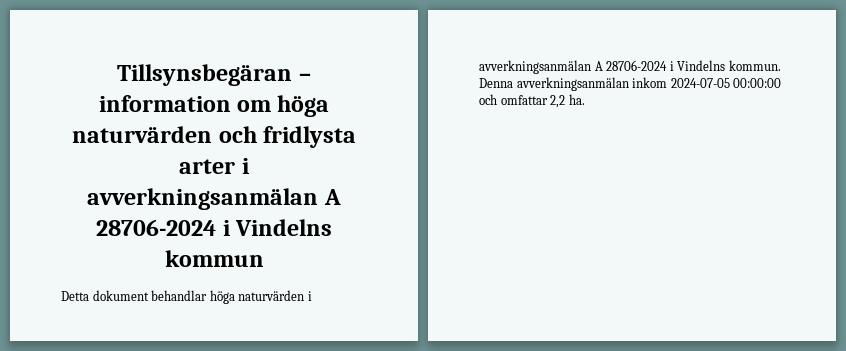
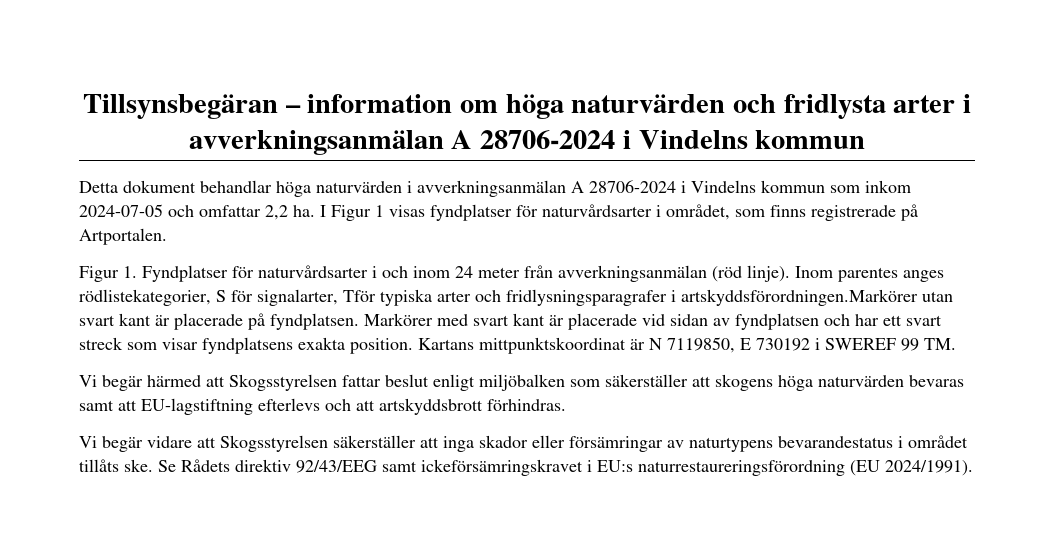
- Detta dokument behandlar höga naturvärden i avverkningsanmälan A 28706-2024 i Vindelns kommun. Denna avverkningsanmälan inkom 2024-07-05 00:00:00 och omfattar 2,2 ha.
+ Detta dokument behandlar höga naturvärden i avverkningsanmälan A 28706-2024 i Vindelns kommun som inkom 2024-07-05 och omfattar 2,2 ha.
+ I Figur 1 visas fyndplatser för naturvårdsarter i området, som finns registrerade på Artportalen.
+ Figur 1. Fyndplatser för naturvårdsarter i och inom 24 meter från avverkningsanmälan (röd linje). Inom parentes anges rödlistekategorier, S för signalarter, Tför typiska arter och fridlysningsparagrafer i artskyddsförordningen.Markörer utan svart kant är placerade på fyndplatsen. Markörer med svart kant är placerade vid sidan av fyndplatsen och har ett svart streck som visar fyndplatsens exakta position. Kartans mittpunktskoordinat är N 7119850, E 730192 i SWEREF 99 TM.
+ Vi begär härmed att Skogsstyrelsen fattar beslut enligt miljöbalken som säkerställer att skogens höga naturvärden bevaras samt att EU-lagstiftning efterlevs och att artskyddsbrott förhindras.
+ Vi begär vidare att Skogsstyrelsen säkerställer att inga skador eller försämringar av naturtypens bevarandestatus i området tillåts ske. Se Rådets direktiv 92/43/EEG samt ickeförsämringskravet i EU:s naturrestaureringsförordning (EU 2024/1991).

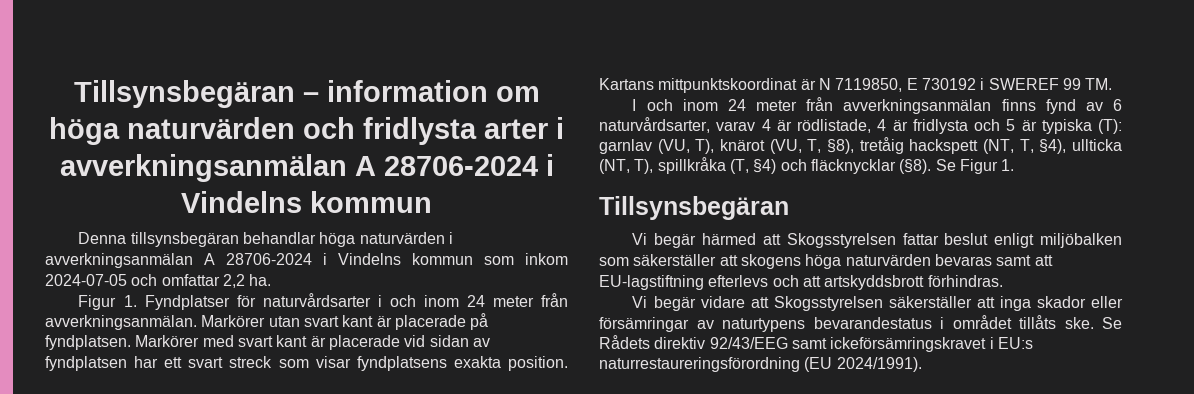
- Detta dokument behandlar höga naturvärden i avverkningsanmälan A 28706-2024 i Vindelns kommun som inkom 2024-07-05 och omfattar 2,2 ha. I Figur 1 visas fyndplatser för naturvårdsarter i området, som finns registrerade på Artportalen.
+ Denna tillsynsbegäran behandlar höga naturvärden i avverkningsanmälan A 28706-2024 i Vindelns kommun som inkom 2024-07-05 och omfattar 2,2 ha.
- Figur 1. Fyndplatser för naturvårdsarter i och inom 24 meter från avverkningsanmälan (röd linje). Inom parentes anges rödlistekategorier, S för signalarter, Tför typiska arter och fridlysningsparagrafer i artskyddsförordningen.Markörer utan svart kant är placerade på fyndplatsen.
+ Figur 1. Fyndplatser för naturvårdsarter i och inom 24 meter från avverkningsanmälan. Markörer utan svart kant är placerade på fyndplatsen.
- Markörer med svart kant är placerade vid sidan av fyndplatsen och har ett svart streck som visar fyndplatsens exakta position.
+ Markörer med svart kant är placerade vid sidan av fyndplatsen har ett svart streck som visar fyndplatsens exakta position.
+ I och inom 24 meter från avverkningsanmälan finns fynd av 6 naturvårdsarter, varav 4 är rödlistade, 4 är fridlysta och 5 är typiska (T): garnlav (VU, T), knärot (VU, T, §8), tretåig hackspett (NT, T, §4), ullticka (NT, T), spillkråka (T, §4) och fläcknycklar (§8). Se Figur 1.
+ Tillsynsbegäran

